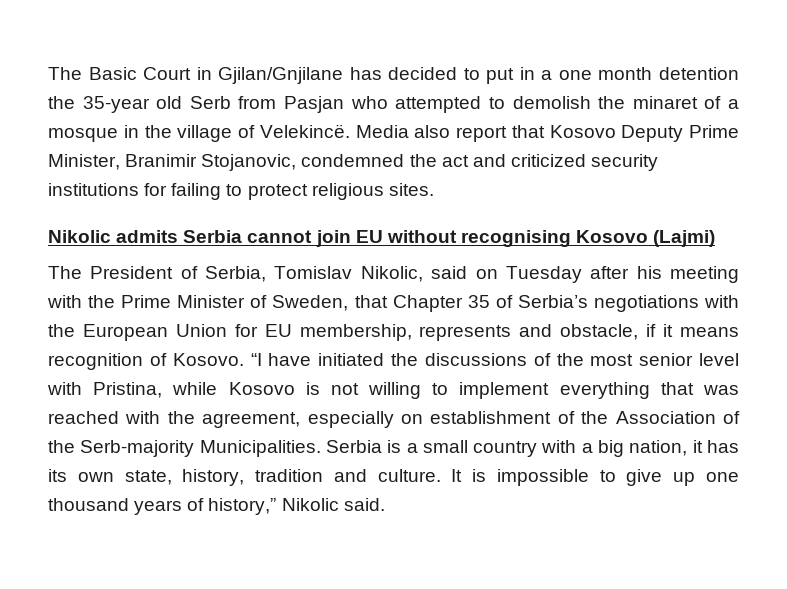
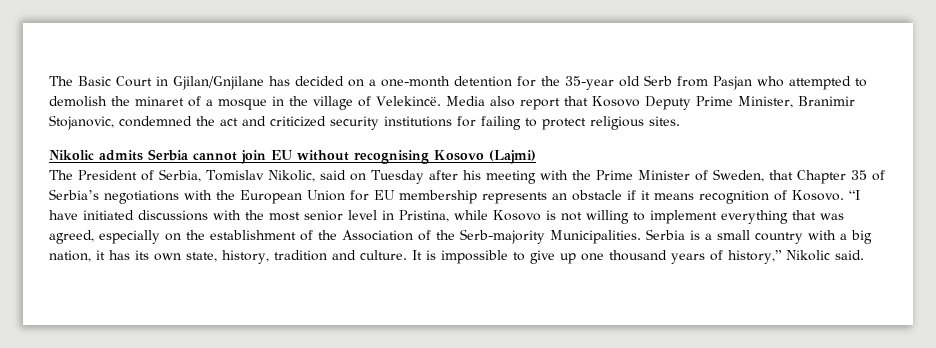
- The Basic Court in Gjilan/Gnjilane has decided to put in a one month detention the 35-year old Serb from Pasjan who attempted to demolish the minaret of a mosque in the village of Velekincë.
+ The Basic Court in Gjilan/Gnjilane has decided on a one-month detention for the 35-year old Serb from Pasjan who attempted to demolish the minaret of a mosque in the village of Velekincë.
- The President of Serbia, Tomislav Nikolic, said on Tuesday after his meeting with the Prime Minister of Sweden, that Chapter 35 of Serbia’s negotiations with the European Union for EU membership, represents and obstacle, if it means recognition of Kosovo.
+ The President of Serbia, Tomislav Nikolic, said on Tuesday after his meeting with the Prime Minister of Sweden, that Chapter 35 of Serbia’s negotiations with the European Union for EU membership represents an obstacle if it means recognition of Kosovo.
- “I have initiated the discussions of the most senior level with Pristina, while Kosovo is not willing to implement everything that was reached with the agreement, especially on establishment of the Association of the Serb-majority Municipalities.
+ “I have initiated discussions with the most senior level in Pristina, while Kosovo is not willing to implement everything that was agreed, especially on the establishment of the Association of the Serb-majority Municipalities.

